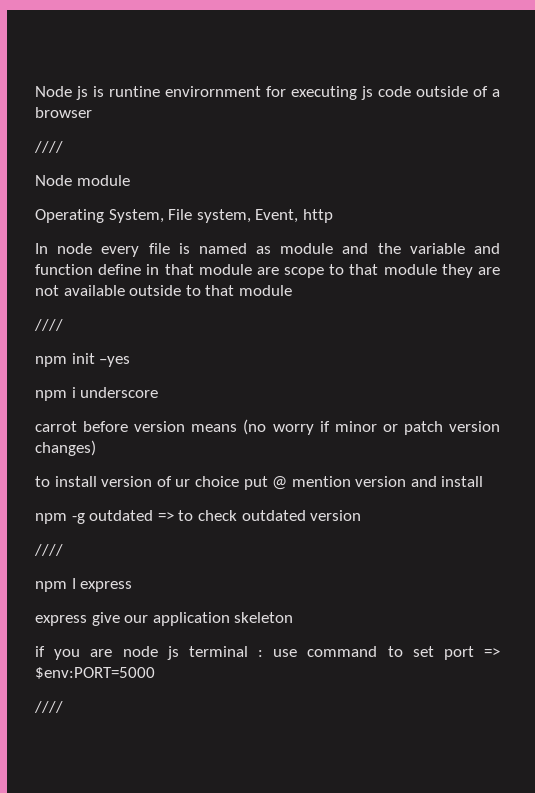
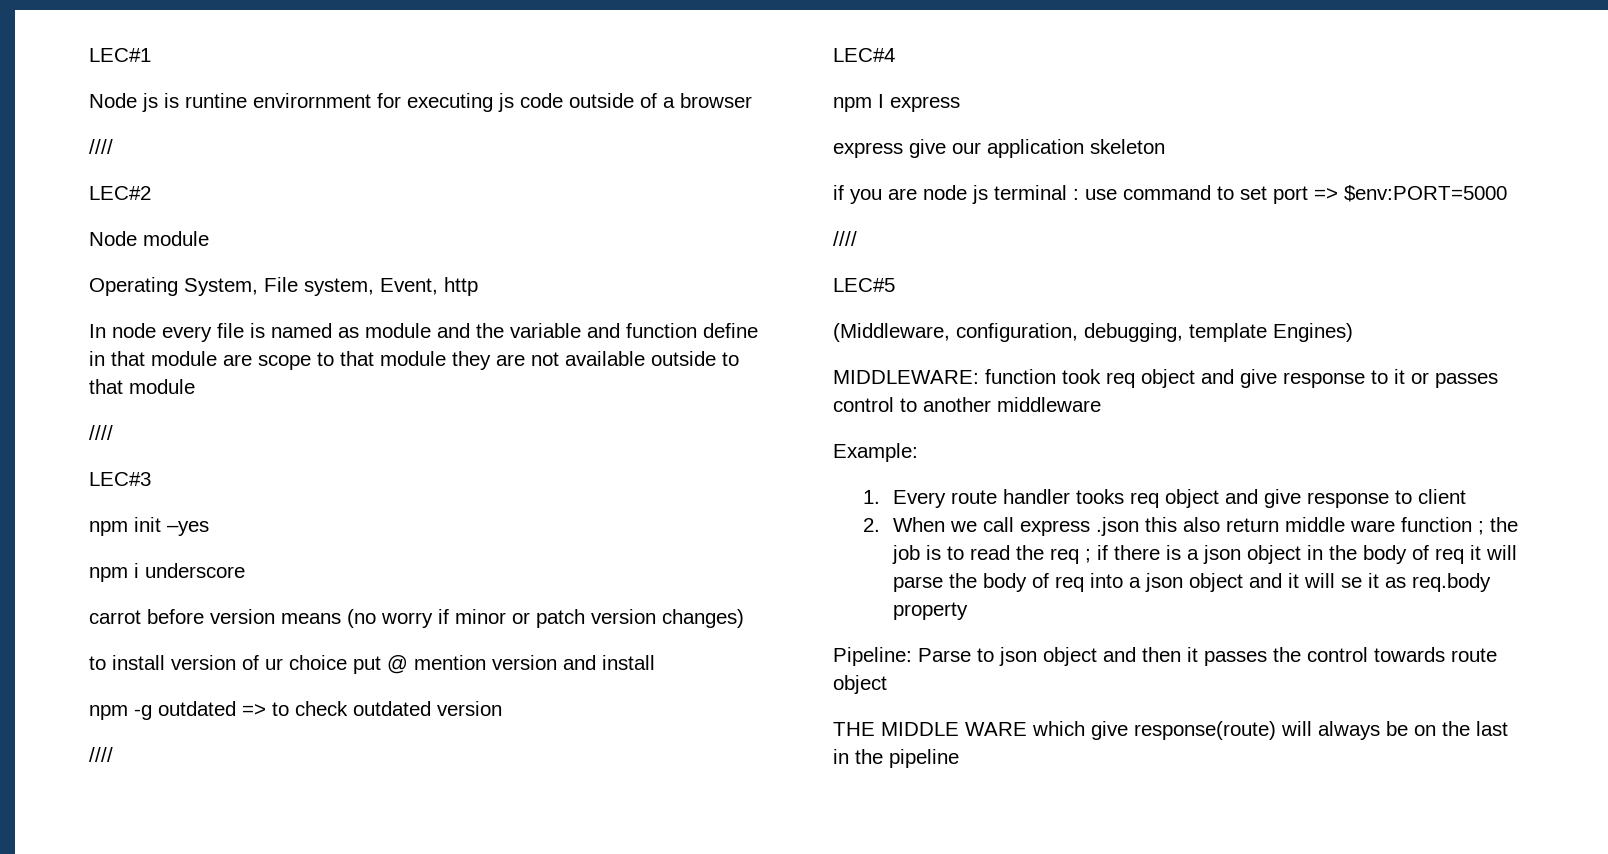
+ LEC#1
+ LEC#2
+ LEC#3
+ LEC#4
+ LEC#5
+ (Middleware, configuration, debugging, template Engines)
+ MIDDLEWARE: function took req object and give response to it or passes control to another middleware
+ Example:
+ 1. Every route handler tooks req object and give response to client
+ 2. When we call express .json this also return middle ware function ; the job is to read the req ; if there is a json object in the body of req it will parse the body of req into a json object and it will se it as req.body property
+ Pipeline: Parse to json object and then it passes the control towards route object
+ THE MIDDLE WARE which give response(route) will always be on the last in the pipeline

